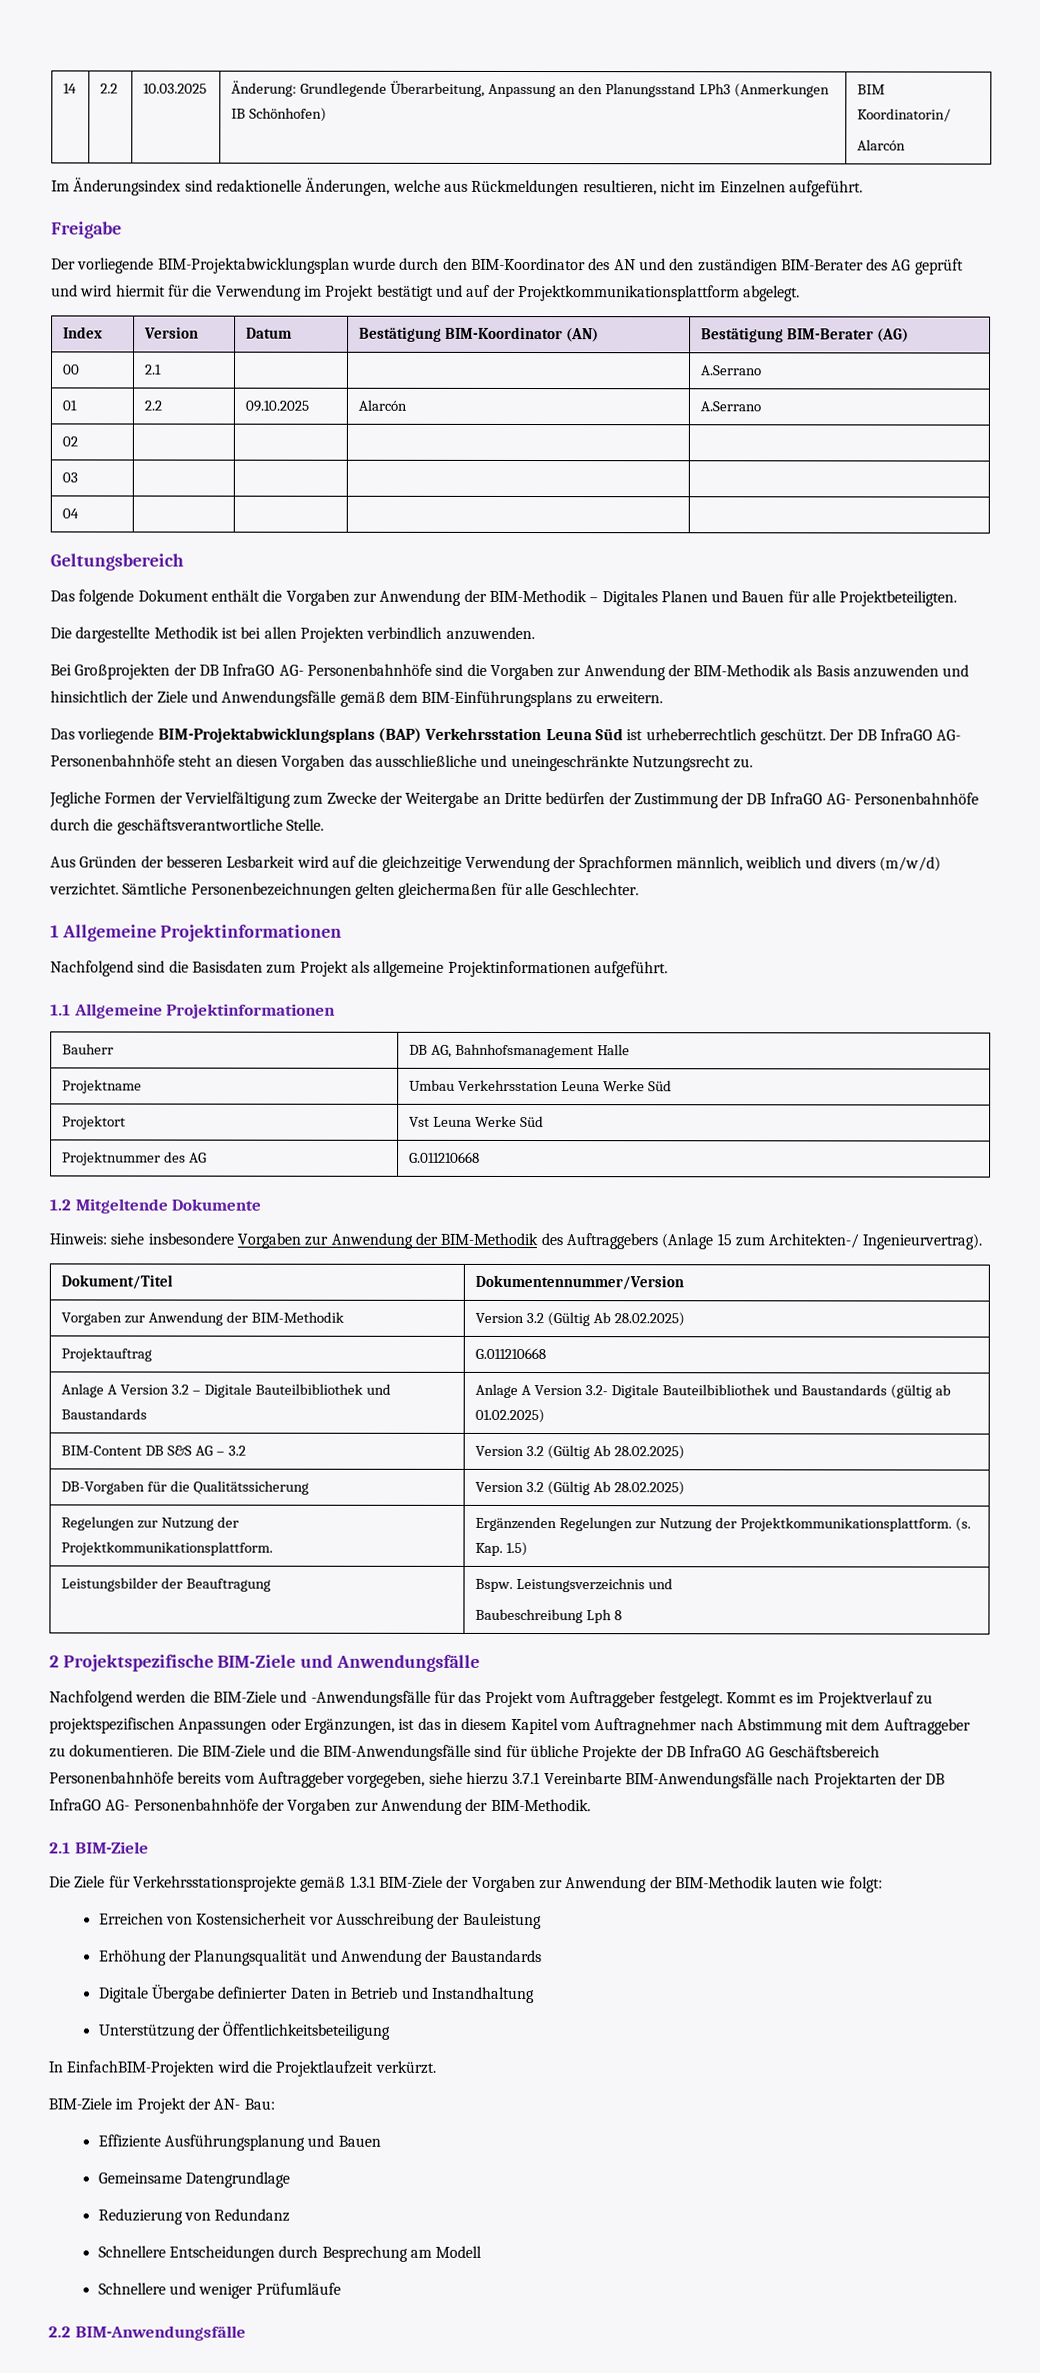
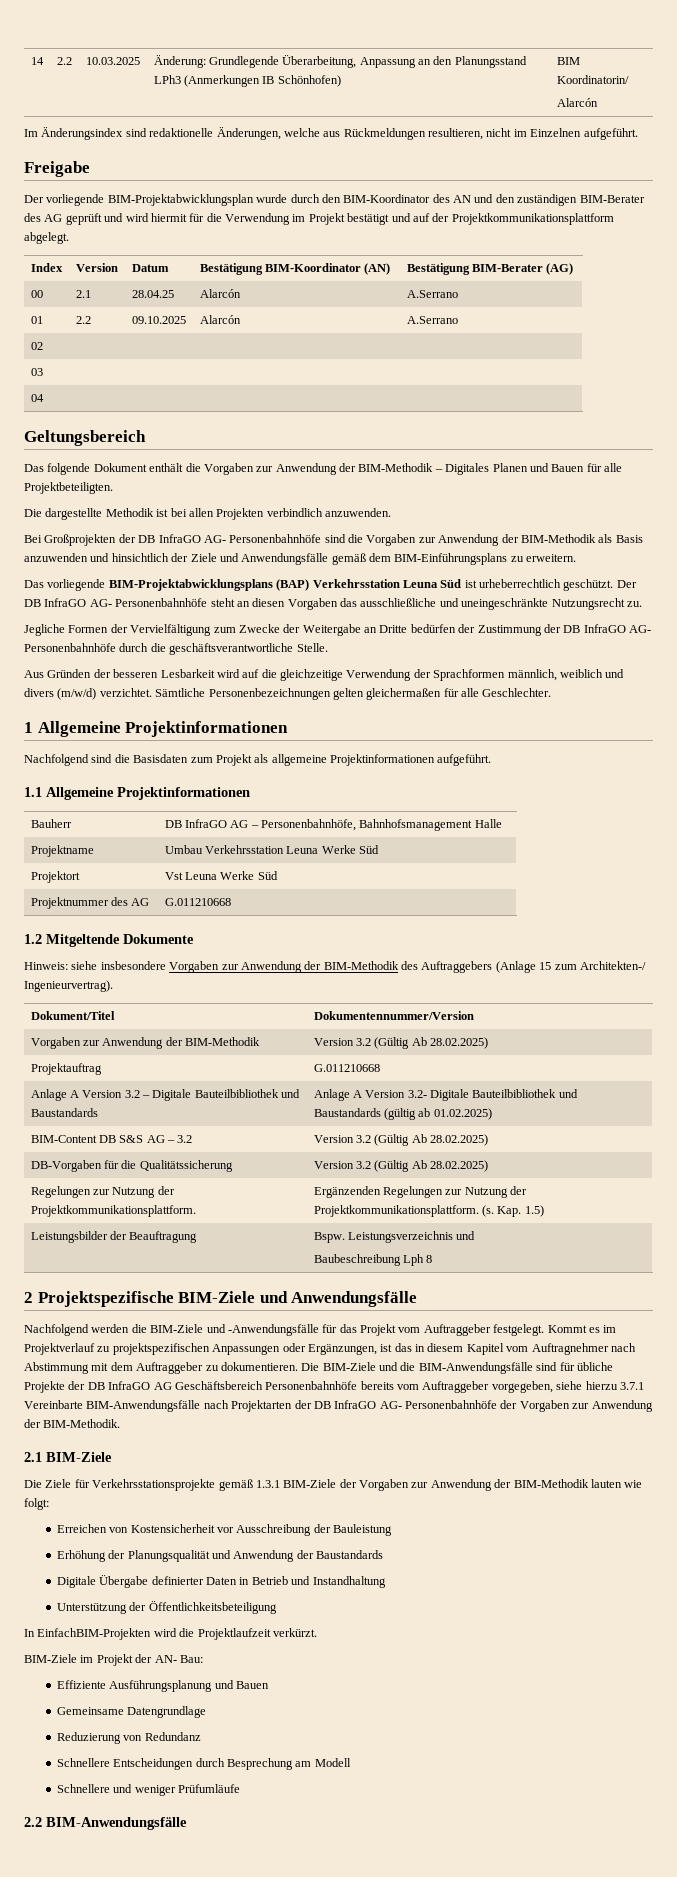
- 00 | 2.1 | | | A.Serrano
+ 00 | 2.1 | 28.04.25 | Alarcón | A.Serrano
- Bauherr | DB AG, Bahnhofsmanagement Halle
+ Bauherr | DB InfraGO AG – Personenbahnhöfe, Bahnhofsmanagement Halle

